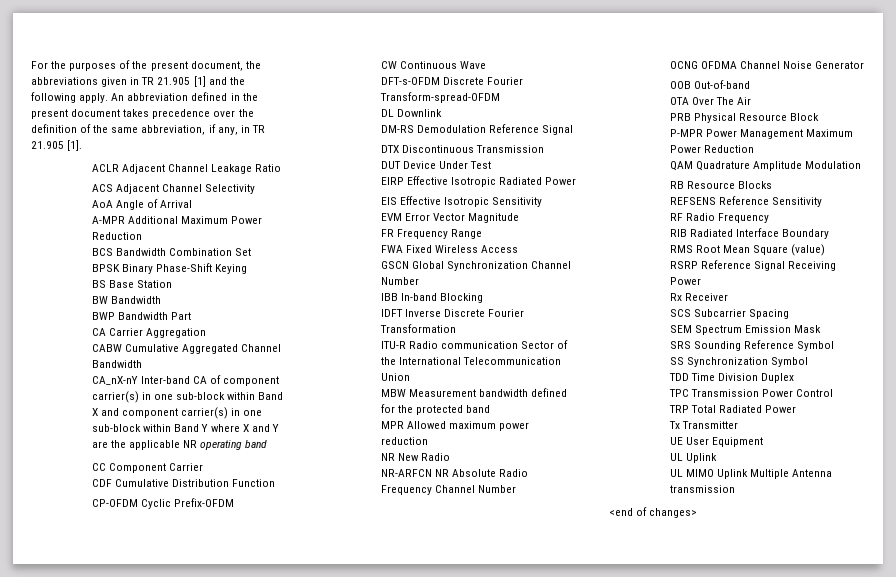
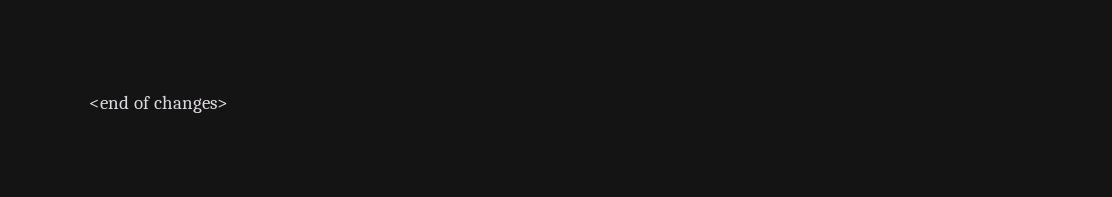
- For the purposes of the present document, the abbreviations given in TR 21.905 [1] and the following apply. An abbreviation defined in the present document takes precedence over the definition of the same abbreviation, if any, in TR 21.905 [1].
- ACLR Adjacent Channel Leakage Ratio
- ACS Adjacent Channel Selectivity
- AoA Angle of Arrival
- A-MPR Additional Maximum Power Reduction
- BCS Bandwidth Combination Set
- BPSK Binary Phase-Shift Keying
- BS Base Station
- BW Bandwidth
- BWP Bandwidth Part
- CA Carrier Aggregation
- CABW Cumulative Aggregated Channel Bandwidth
- CA_nX-nY Inter-band CA of component carrier(s) in one sub-block within Band X and component carrier(s) in one sub-block within Band Y where X and Y are the applicable NR operating band
- CC Component Carrier
- CDF Cumulative Distribution Function
- CP-OFDM Cyclic Prefix-OFDM
- CW Continuous Wave
- DFT-s-OFDM Discrete Fourier Transform-spread-OFDM
- DL Downlink
- DM-RS Demodulation Reference Signal
- DTX Discontinuous Transmission
- DUT Device Under Test
- EIRP Effective Isotropic Radiated Power
- EIS Effective Isotropic Sensitivity
- EVM Error Vector Magnitude
- FR Frequency Range
- FWA Fixed Wireless Access
- GSCN Global Synchronization Channel Number
- IBB In-band Blocking
- IDFT Inverse Discrete Fourier Transformation
- ITU-R Radio communication Sector of the International Telecommunication Union
- MBW Measurement bandwidth defined for the protected band
- MPR Allowed maximum power reduction
- NR New Radio
- NR-ARFCN NR Absolute Radio Frequency Channel Number
- OCNG OFDMA Channel Noise Generator
- OOB Out-of-band
- OTA Over The Air
- PRB Physical Resource Block
- P-MPR Power Management Maximum Power Reduction
- QAM Quadrature Amplitude Modulation
- RB Resource Blocks
- REFSENS Reference Sensitivity
- RF Radio Frequency
- RIB Radiated Interface Boundary
- RMS Root Mean Square (value)
- RSRP Reference Signal Receiving Power
- Rx Receiver
- SCS Subcarrier Spacing
- SEM Spectrum Emission Mask
- SRS Sounding Reference Symbol
- SS Synchronization Symbol
- TDD Time Division Duplex
- TPC Transmission Power Control
- TRP Total Radiated Power
- Tx Transmitter
- UE User Equipment
- UL Uplink
- UL MIMO Uplink Multiple Antenna transmission

